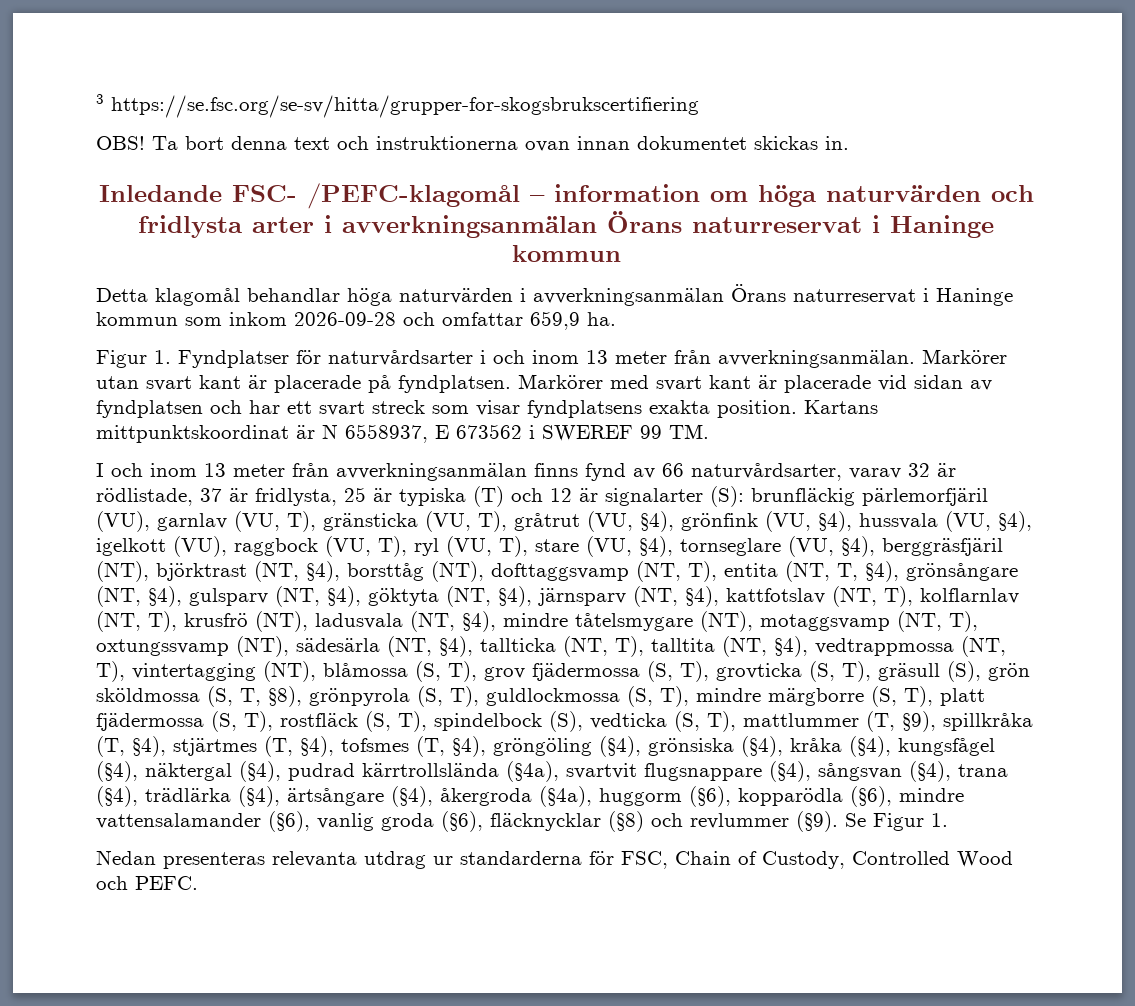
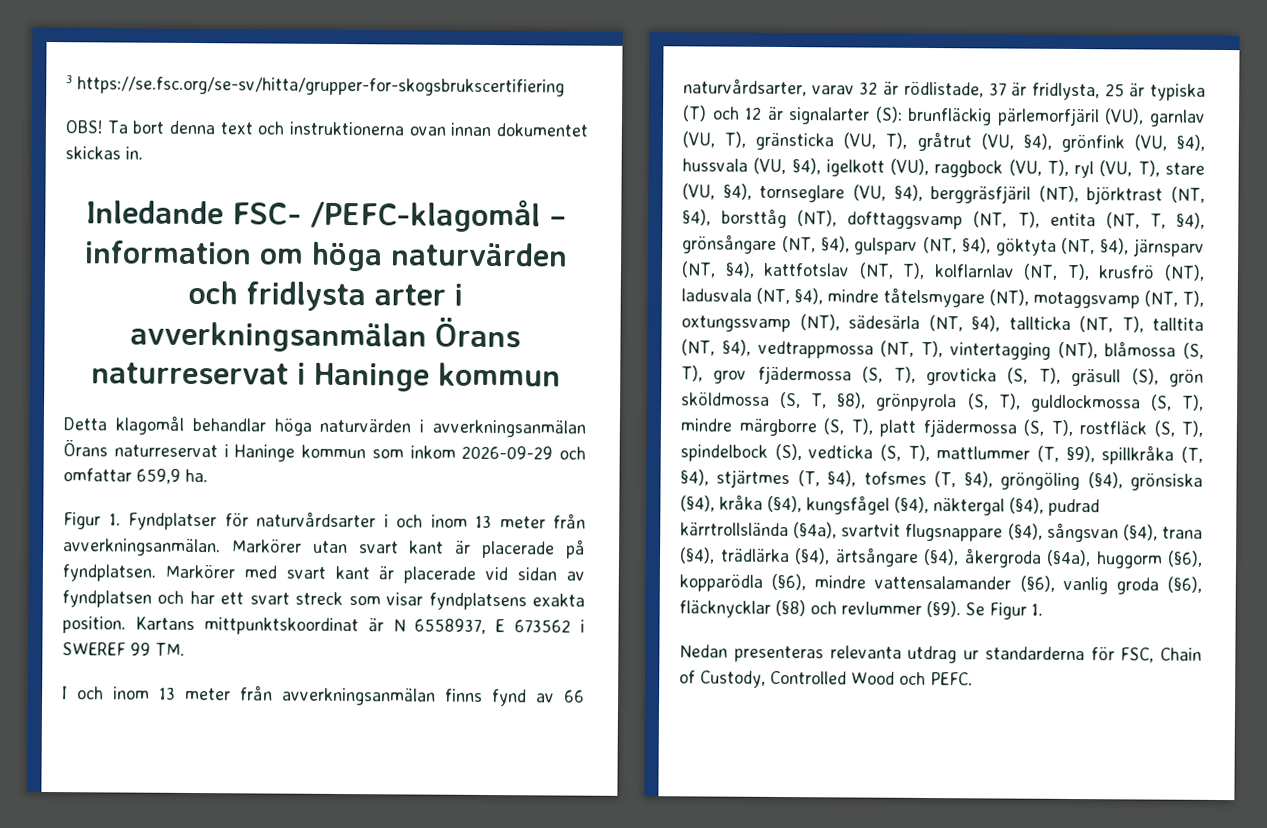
- Detta klagomål behandlar höga naturvärden i avverkningsanmälan Örans naturreservat i Haninge kommun som inkom 2026-09-28 och omfattar 659,9 ha.
+ Detta klagomål behandlar höga naturvärden i avverkningsanmälan Örans naturreservat i Haninge kommun som inkom 2026-09-29 och omfattar 659,9 ha.

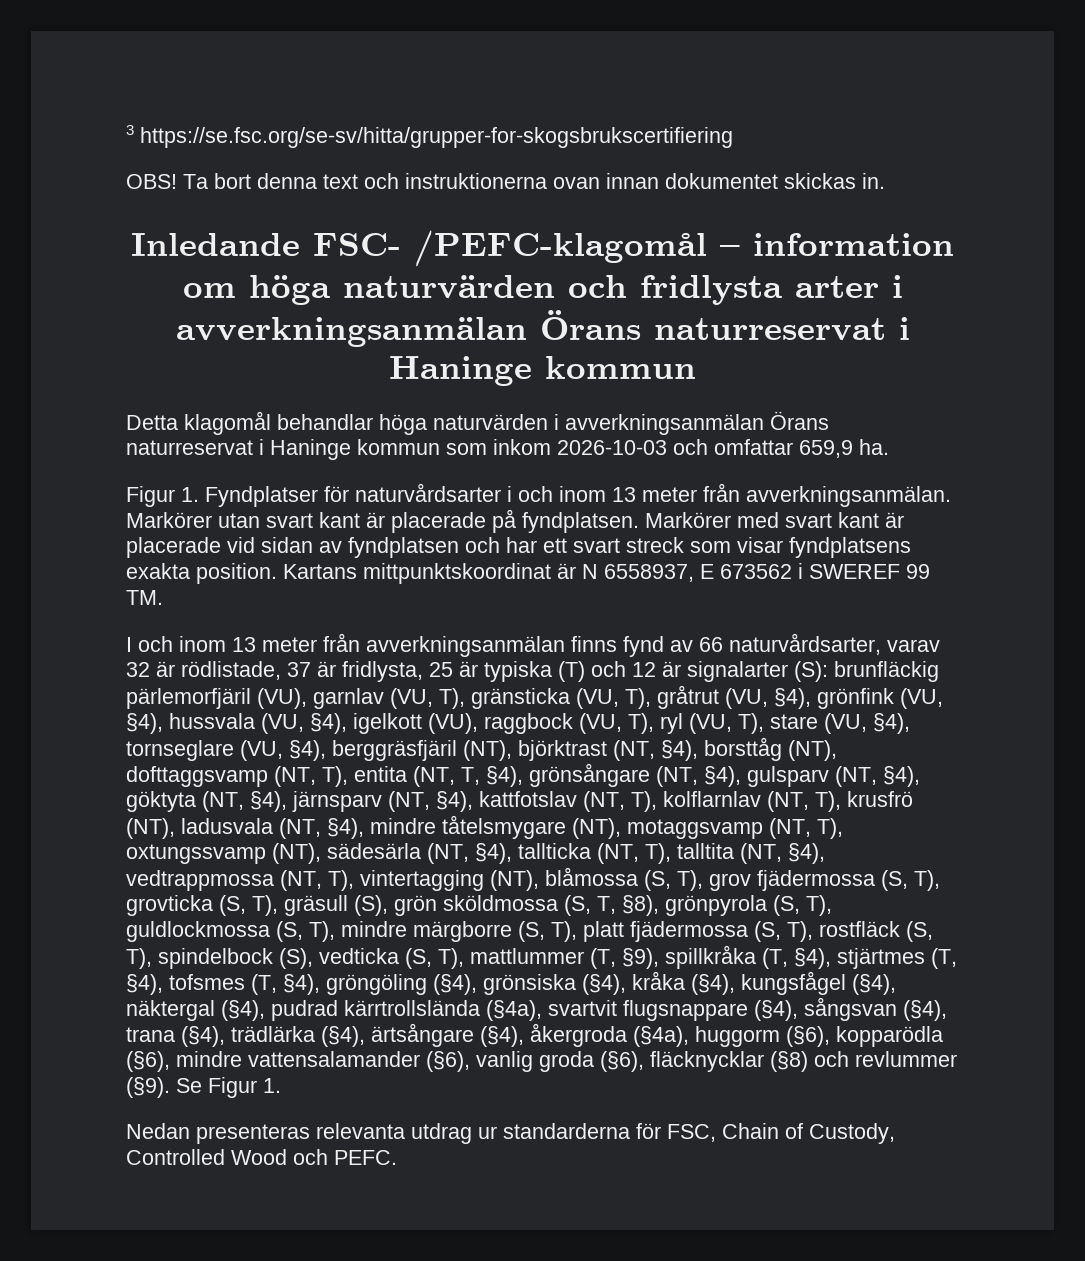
- Detta klagomål behandlar höga naturvärden i avverkningsanmälan Örans naturreservat i Haninge kommun som inkom 2026-09-29 och omfattar 659,9 ha.
+ Detta klagomål behandlar höga naturvärden i avverkningsanmälan Örans naturreservat i Haninge kommun som inkom 2026-10-03 och omfattar 659,9 ha.

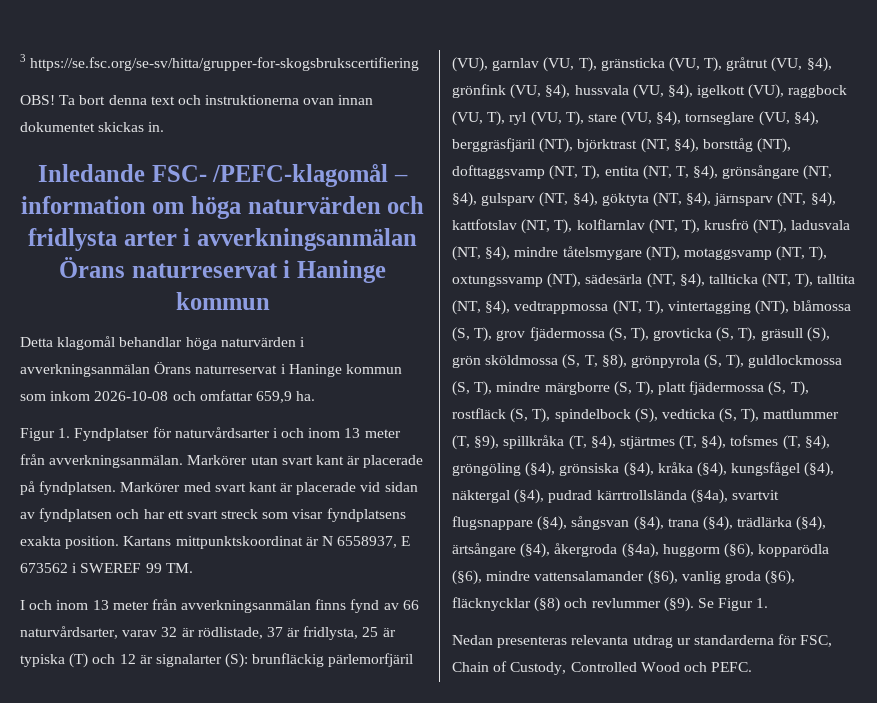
- Detta klagomål behandlar höga naturvärden i avverkningsanmälan Örans naturreservat i Haninge kommun som inkom 2026-10-03 och omfattar 659,9 ha.
+ Detta klagomål behandlar höga naturvärden i avverkningsanmälan Örans naturreservat i Haninge kommun som inkom 2026-10-08 och omfattar 659,9 ha.

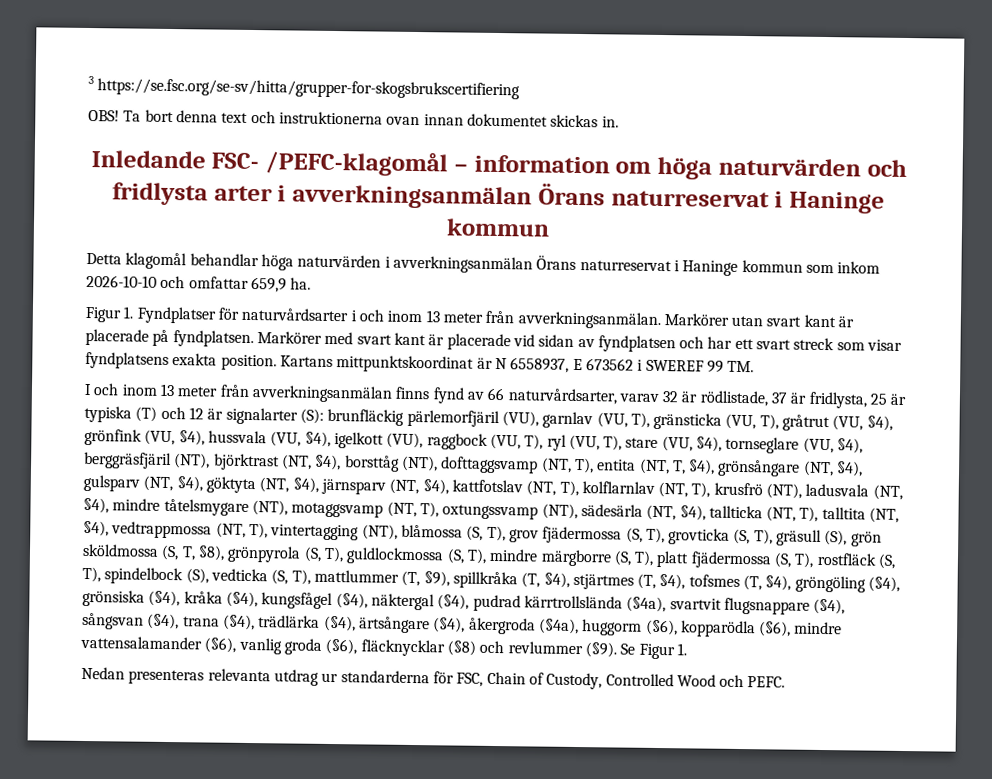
- Detta klagomål behandlar höga naturvärden i avverkningsanmälan Örans naturreservat i Haninge kommun som inkom 2026-10-08 och omfattar 659,9 ha.
+ Detta klagomål behandlar höga naturvärden i avverkningsanmälan Örans naturreservat i Haninge kommun som inkom 2026-10-10 och omfattar 659,9 ha.

